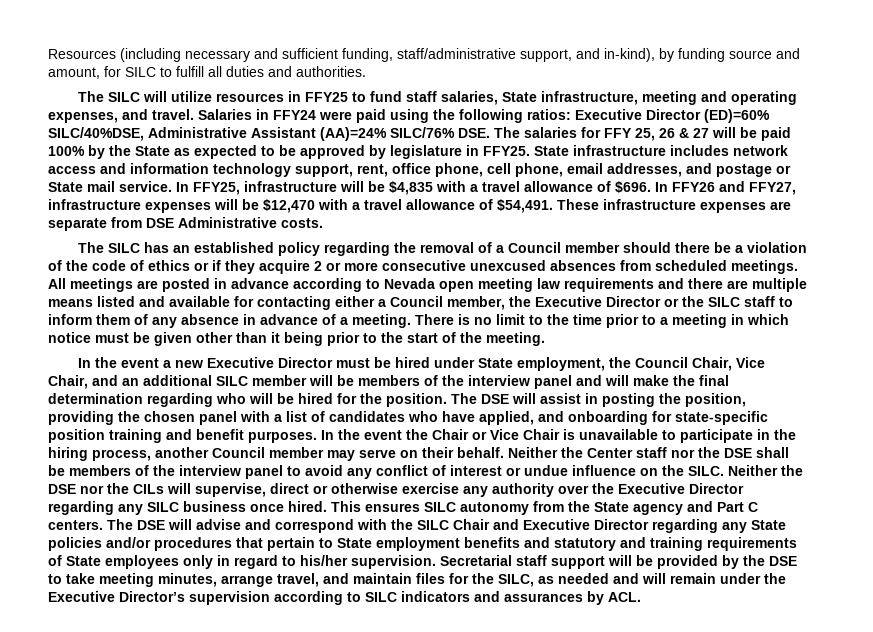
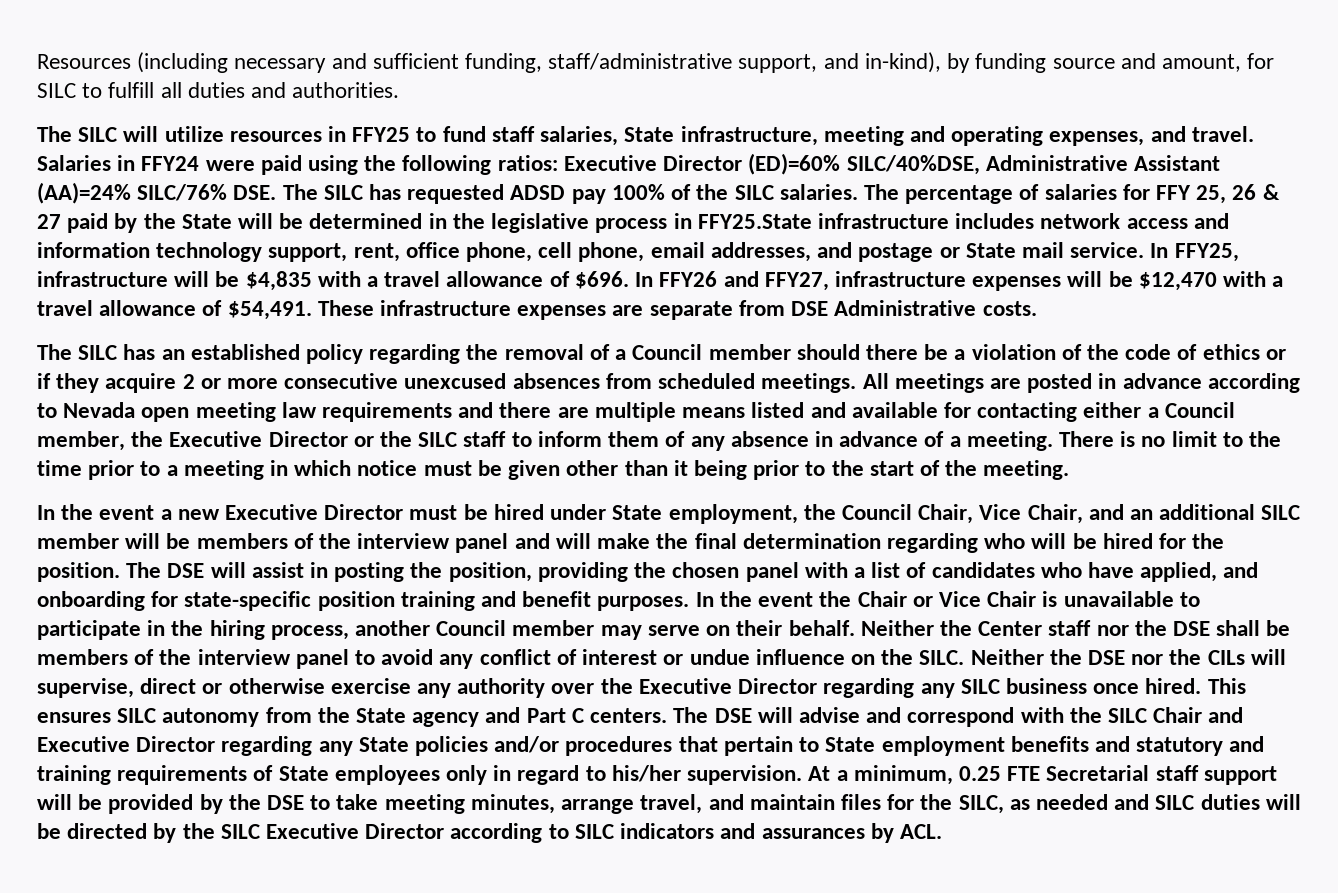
- Salaries in FFY24 were paid using the following ratios: Executive Director (ED)=60% SILC/40%DSE, Administrative Assistant (AA)=24% SILC/76% DSE. The salaries for FFY 25, 26 & 27 will be paid 100% by the State as expected to be approved by legislature in FFY25. State infrastructure includes network access and information technology support, rent, office phone, cell phone, email addresses, and postage or State mail service.
+ Salaries in FFY24 were paid using the following ratios: Executive Director (ED)=60% SILC/40%DSE, Administrative Assistant (AA)=24% SILC/76% DSE. The SILC has requested ADSD pay 100% of the SILC salaries. The percentage of salaries for FFY 25, 26 & 27 paid by the State will be determined in the legislative process in FFY25.State infrastructure includes network access and information technology support, rent, office phone, cell phone, email addresses, and postage or State mail service.
- Secretarial staff support will be provided by the DSE to take meeting minutes, arrange travel, and maintain files for the SILC, as needed and will remain under the Executive Director’s supervision according to SILC indicators and assurances by ACL.
+ At a minimum, 0.25 FTE Secretarial staff support will be provided by the DSE to take meeting minutes, arrange travel, and maintain files for the SILC, as needed and SILC duties will be directed by the SILC Executive Director according to SILC indicators and assurances by ACL.

